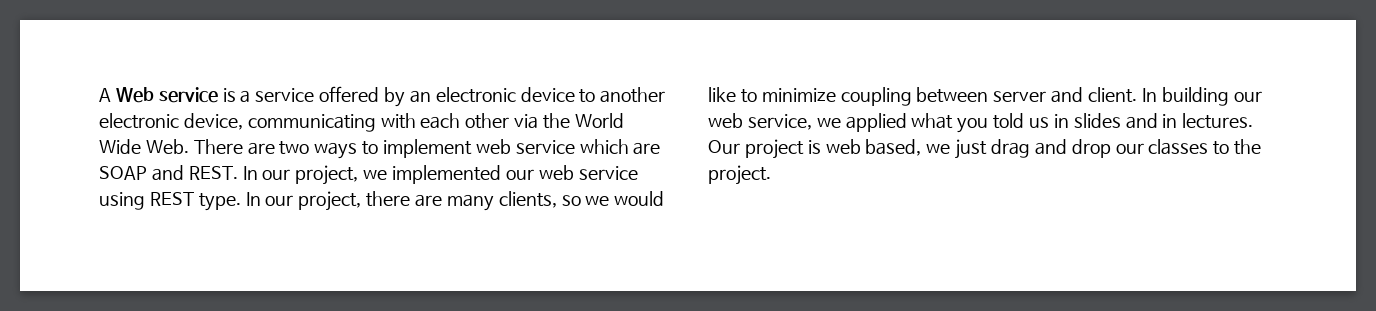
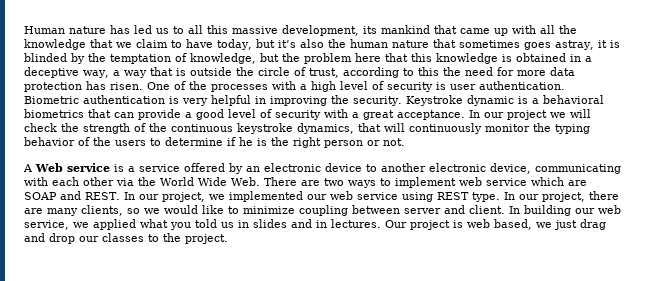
+ Human nature has led us to all this massive development, its mankind that came up with all the knowledge that we claim to have today, but it’s also the human nature that sometimes goes astray, it is blinded by the temptation of knowledge, but the problem here that this knowledge is obtained in a deceptive way, a way that is outside the circle of trust, according to this the need for more data protection has risen. One of the processes with a high level of security is user authentication. Biometric authentication is very helpful in improving the security. Keystroke dynamic is a behavioral biometrics that can provide a good level of security with a great acceptance. In our project we will check the strength of the continuous keystroke dynamics, that will continuously monitor the typing behavior of the users to determine if he is the right person or not.

